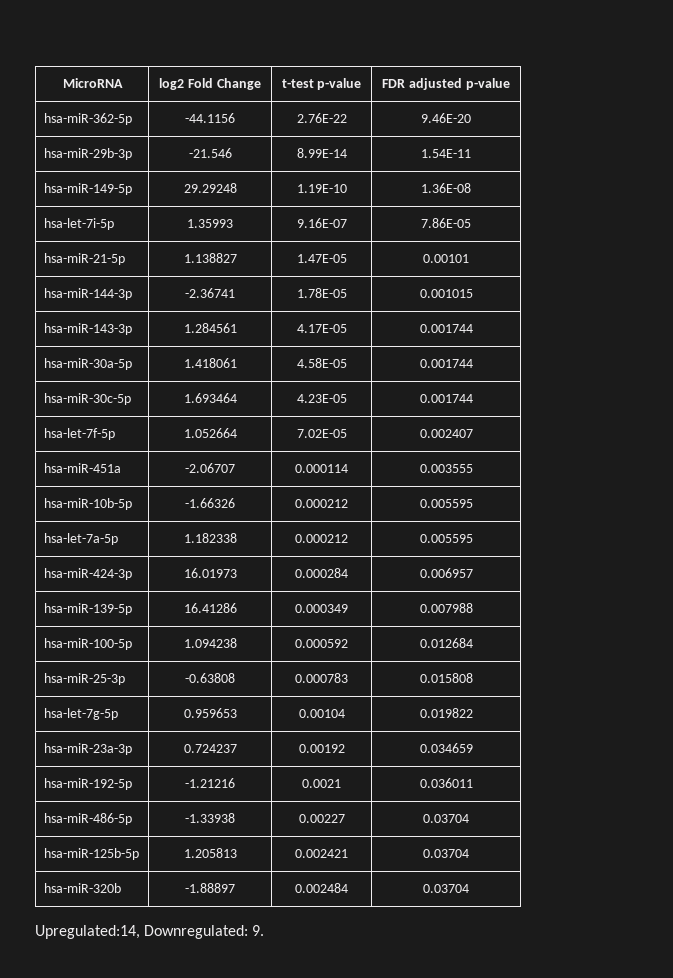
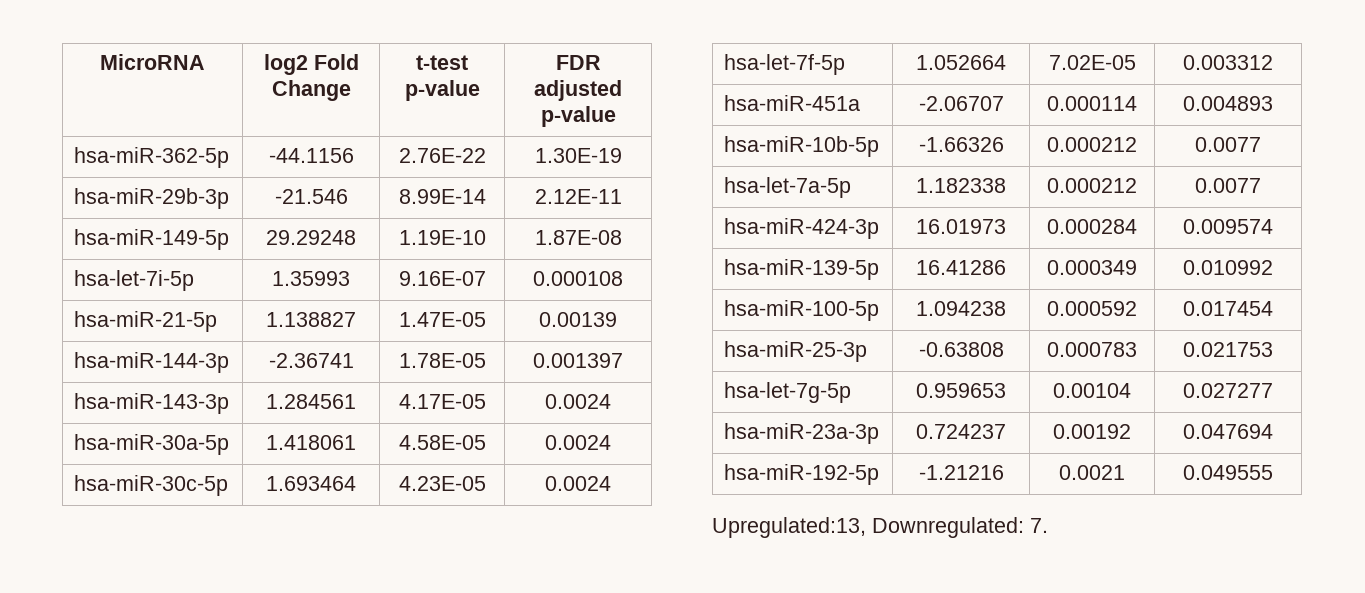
- hsa-miR-362-5p | -44.1156 | 2.76E-22 | 9.46E-20
+ hsa-miR-362-5p | -44.1156 | 2.76E-22 | 1.30E-19
- hsa-miR-29b-3p | -21.546 | 8.99E-14 | 1.54E-11
+ hsa-miR-29b-3p | -21.546 | 8.99E-14 | 2.12E-11
- hsa-miR-149-5p | 29.29248 | 1.19E-10 | 1.36E-08
+ hsa-miR-149-5p | 29.29248 | 1.19E-10 | 1.87E-08
- hsa-let-7i-5p | 1.35993 | 9.16E-07 | 7.86E-05
+ hsa-let-7i-5p | 1.35993 | 9.16E-07 | 0.000108
- hsa-miR-21-5p | 1.138827 | 1.47E-05 | 0.00101
+ hsa-miR-21-5p | 1.138827 | 1.47E-05 | 0.00139
- hsa-miR-144-3p | -2.36741 | 1.78E-05 | 0.001015
+ hsa-miR-144-3p | -2.36741 | 1.78E-05 | 0.001397
- hsa-miR-143-3p | 1.284561 | 4.17E-05 | 0.001744
+ hsa-miR-143-3p | 1.284561 | 4.17E-05 | 0.0024
- hsa-miR-30a-5p | 1.418061 | 4.58E-05 | 0.001744
+ hsa-miR-30a-5p | 1.418061 | 4.58E-05 | 0.0024
- hsa-miR-30c-5p | 1.693464 | 4.23E-05 | 0.001744
+ hsa-miR-30c-5p | 1.693464 | 4.23E-05 | 0.0024
- hsa-let-7f-5p | 1.052664 | 7.02E-05 | 0.002407
+ hsa-let-7f-5p | 1.052664 | 7.02E-05 | 0.003312
- hsa-miR-451a | -2.06707 | 0.000114 | 0.003555
+ hsa-miR-451a | -2.06707 | 0.000114 | 0.004893
- hsa-miR-10b-5p | -1.66326 | 0.000212 | 0.005595
+ hsa-miR-10b-5p | -1.66326 | 0.000212 | 0.0077
- hsa-let-7a-5p | 1.182338 | 0.000212 | 0.005595
+ hsa-let-7a-5p | 1.182338 | 0.000212 | 0.0077
- hsa-miR-424-3p | 16.01973 | 0.000284 | 0.006957
+ hsa-miR-424-3p | 16.01973 | 0.000284 | 0.009574
- hsa-miR-139-5p | 16.41286 | 0.000349 | 0.007988
+ hsa-miR-139-5p | 16.41286 | 0.000349 | 0.010992
- hsa-miR-100-5p | 1.094238 | 0.000592 | 0.012684
+ hsa-miR-100-5p | 1.094238 | 0.000592 | 0.017454
- hsa-miR-25-3p | -0.63808 | 0.000783 | 0.015808
+ hsa-miR-25-3p | -0.63808 | 0.000783 | 0.021753
- hsa-let-7g-5p | 0.959653 | 0.00104 | 0.019822
+ hsa-let-7g-5p | 0.959653 | 0.00104 | 0.027277
- hsa-miR-23a-3p | 0.724237 | 0.00192 | 0.034659
+ hsa-miR-23a-3p | 0.724237 | 0.00192 | 0.047694
- hsa-miR-192-5p | -1.21216 | 0.0021 | 0.036011
- hsa-miR-486-5p | -1.33938 | 0.00227 | 0.03704
- hsa-miR-125b-5p | 1.205813 | 0.002421 | 0.03704
- hsa-miR-320b | -1.88897 | 0.002484 | 0.03704
- Upregulated:14, Downregulated: 9.
+ hsa-miR-192-5p | -1.21216 | 0.0021 | 0.049555
+ Upregulated:13, Downregulated: 7.

